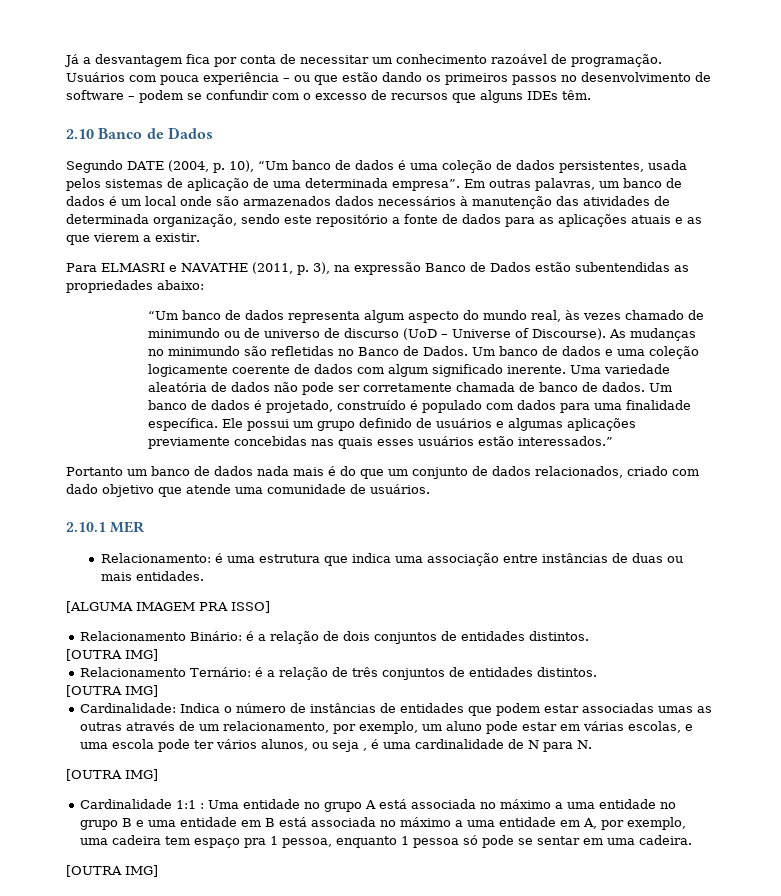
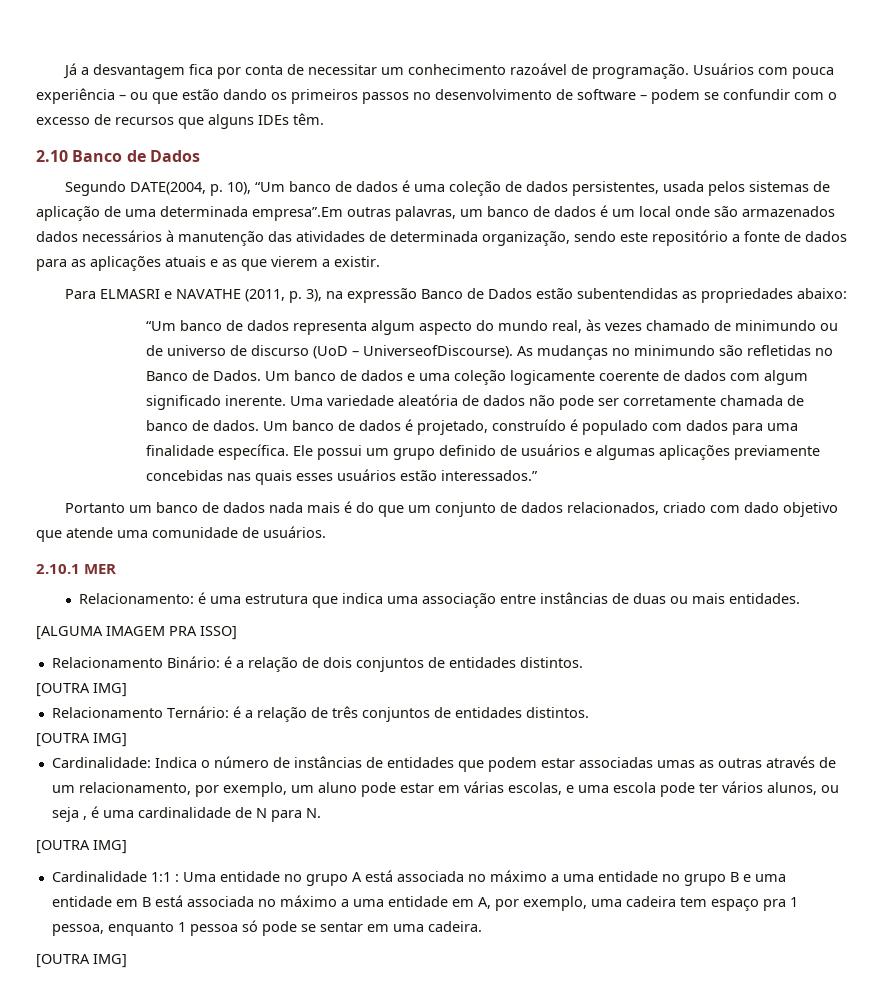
- Segundo DATE (2004, p. 10), “Um banco de dados é uma coleção de dados persistentes, usada pelos sistemas de aplicação de uma determinada empresa”. Em outras palavras, um banco de dados é um local onde são armazenados dados necessários à manutenção das atividades de determinada organização, sendo este repositório a fonte de dados para as aplicações atuais e as que vierem a existir.
+ Segundo DATE(2004, p. 10), “Um banco de dados é uma coleção de dados persistentes, usada pelos sistemas de aplicação de uma determinada empresa”.Em outras palavras, um banco de dados é um local onde são armazenados dados necessários à manutenção das atividades de determinada organização, sendo este repositório a fonte de dados para as aplicações atuais e as que vierem a existir.
- “Um banco de dados representa algum aspecto do mundo real, às vezes chamado de minimundo ou de universo de discurso (UoD – Universe of Discourse).
+ “Um banco de dados representa algum aspecto do mundo real, às vezes chamado de minimundo ou de universo de discurso (UoD – UniverseofDiscourse).

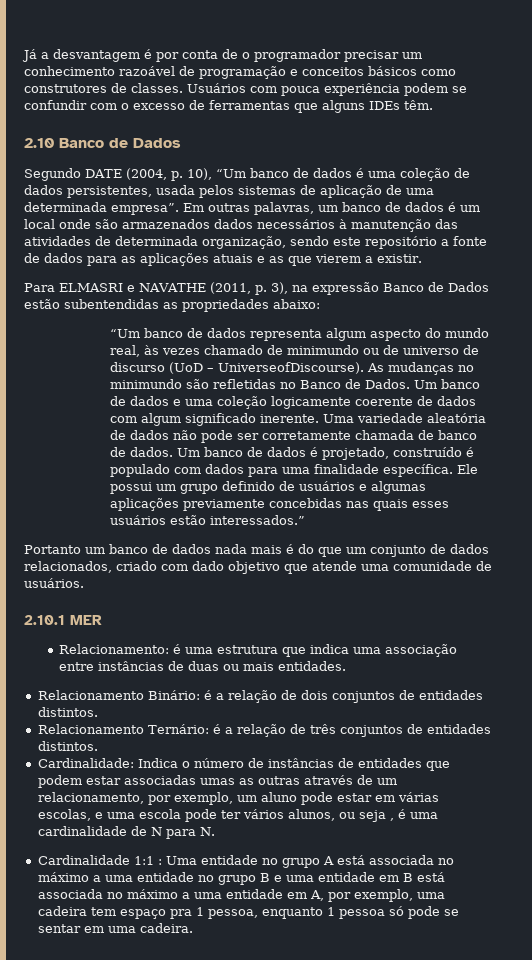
- Já a desvantagem fica por conta de necessitar um conhecimento razoável de programação. Usuários com pouca experiência – ou que estão dando os primeiros passos no desenvolvimento de software – podem se confundir com o excesso de recursos que alguns IDEs têm.
+ Já a desvantagem é por conta de o programador precisar um conhecimento razoável de programação e conceitos básicos como construtores de classes. Usuários com pouca experiência podem se confundir com o excesso de ferramentas que alguns IDEs têm.
- Segundo DATE(2004, p. 10), “Um banco de dados é uma coleção de dados persistentes, usada pelos sistemas de aplicação de uma determinada empresa”.Em outras palavras, um banco de dados é um local onde são armazenados dados necessários à manutenção das atividades de determinada organização, sendo este repositório a fonte de dados para as aplicações atuais e as que vierem a existir.
+ Segundo DATE (2004, p. 10), “Um banco de dados é uma coleção de dados persistentes, usada pelos sistemas de aplicação de uma determinada empresa”. Em outras palavras, um banco de dados é um local onde são armazenados dados necessários à manutenção das atividades de determinada organização, sendo este repositório a fonte de dados para as aplicações atuais e as que vierem a existir.
- [ALGUMA IMAGEM PRA ISSO]
  Relacionamento Binário: é a relação de dois conjuntos de entidades distintos.
- [OUTRA IMG]
  Relacionamento Ternário: é a relação de três conjuntos de entidades distintos.
- [OUTRA IMG]
  Cardinalidade: Indica o número de instâncias de entidades que podem estar associadas umas as outras através de um relacionamento, por exemplo, um aluno pode estar em várias escolas, e uma escola pode ter vários alunos, ou seja , é uma cardinalidade de N para N.
- [OUTRA IMG]
  Cardinalidade 1:1 : Uma entidade no grupo A está associada no máximo a uma entidade no grupo B e uma entidade em B está associada no máximo a uma entidade em A, por exemplo, uma cadeira tem espaço pra 1 pessoa, enquanto 1 pessoa só pode se sentar em uma cadeira.
- [OUTRA IMG]

